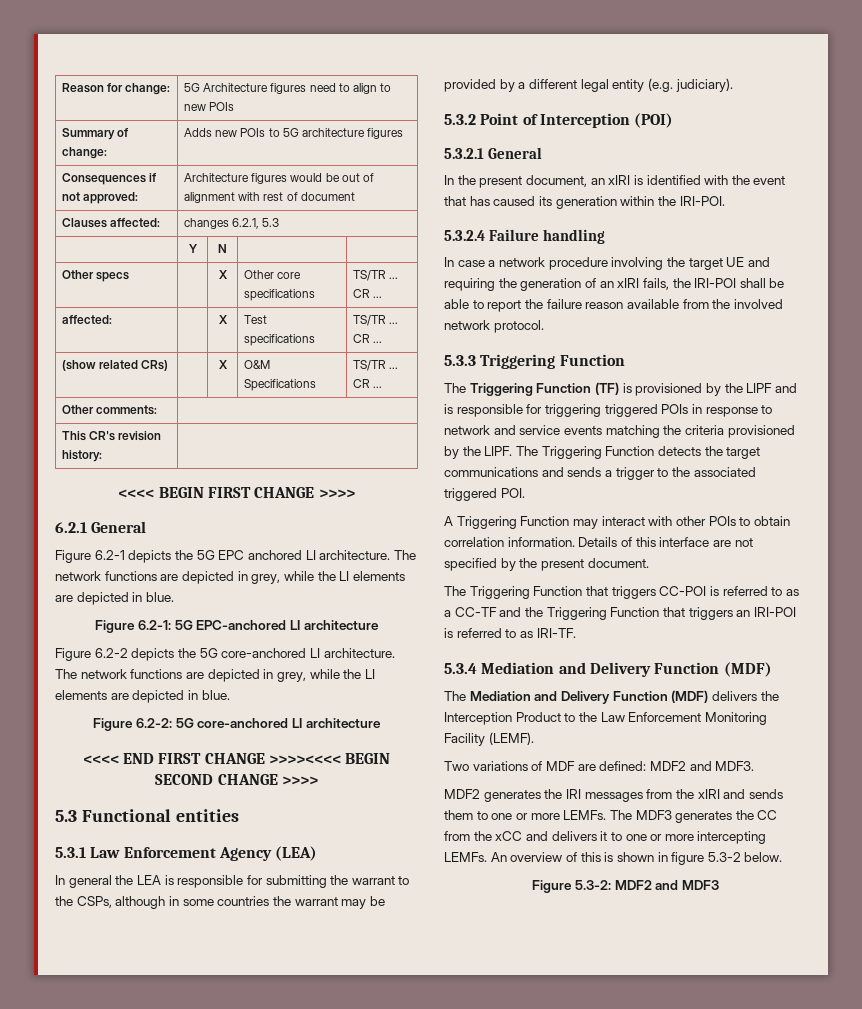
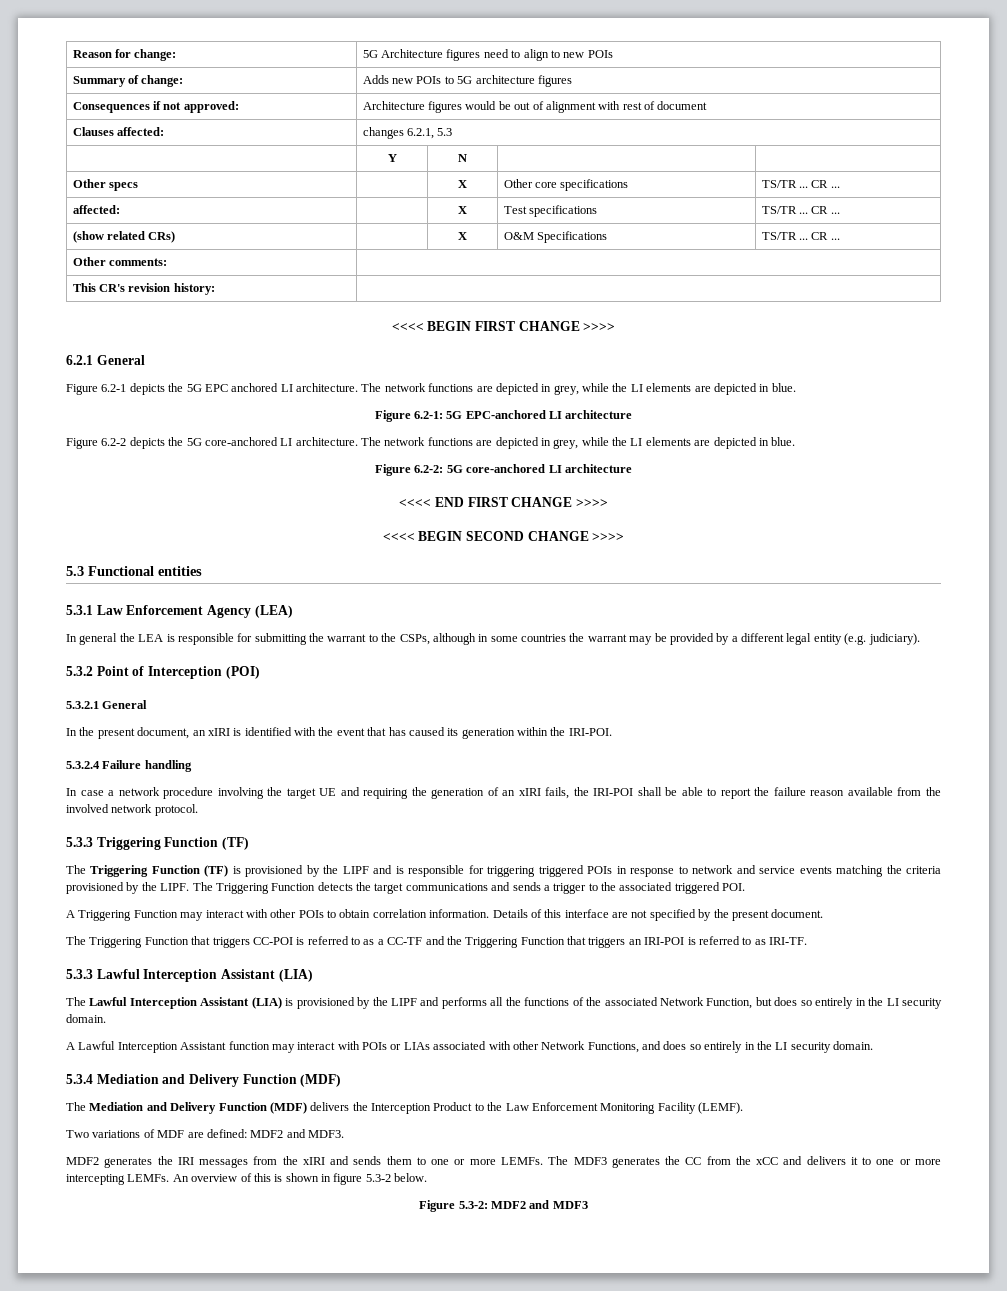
- <<<< END FIRST CHANGE >>>><<<< BEGIN SECOND CHANGE >>>>
+ <<<< END FIRST CHANGE >>>>
+ <<<< BEGIN SECOND CHANGE >>>>
- 5.3.3 Triggering Function
+ 5.3.3 Triggering Function (TF)
+ 5.3.3 Lawful Interception Assistant (LIA)
+ The Lawful Interception Assistant (LIA) is provisioned by the LIPF and performs all the functions of the associated Network Function, but does so entirely in the LI security domain.
+ A Lawful Interception Assistant function may interact with POIs or LIAs associated with other Network Functions, and does so entirely in the LI security domain.

